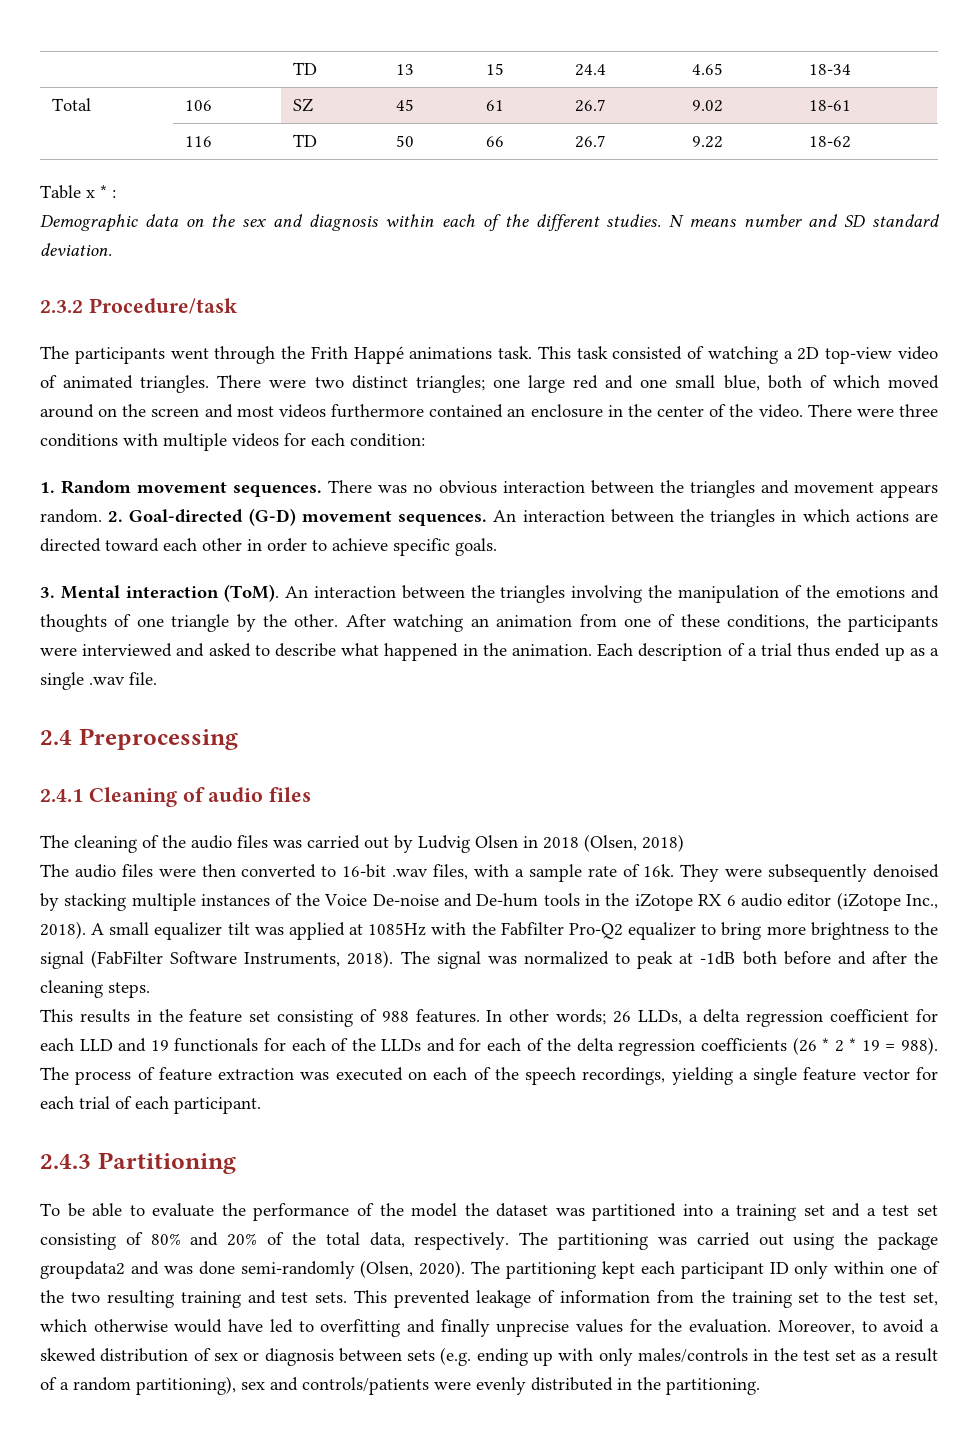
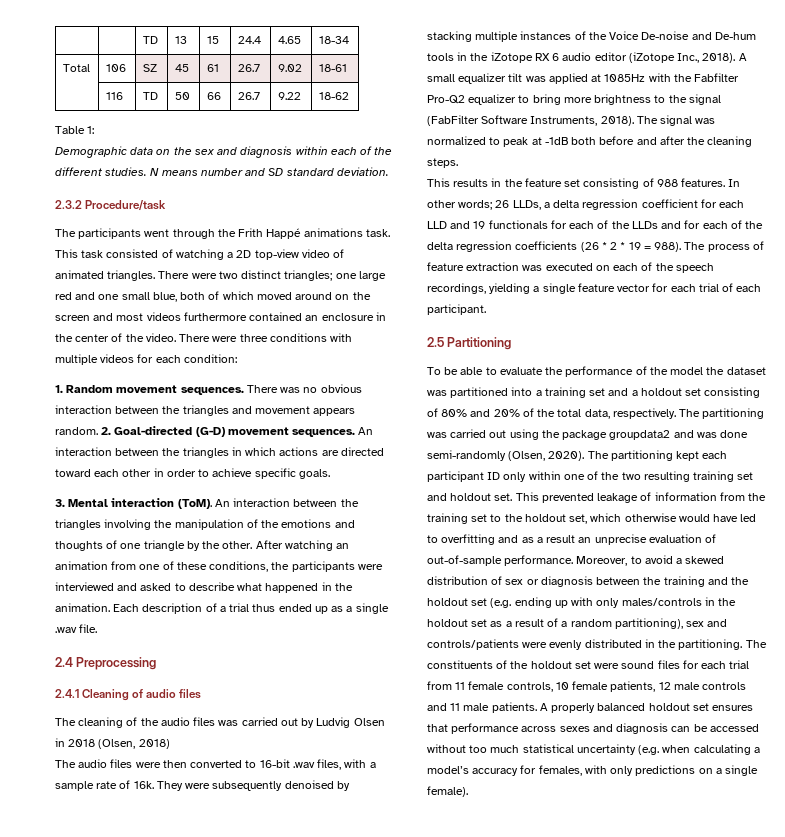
- Table x * :
+ Table 1:
- 2.4.3 Partitioning
+ 2.5 Partitioning
- To be able to evaluate the performance of the model the dataset was partitioned into a training set and a test set consisting of 80% and 20% of the total data, respectively.
+ To be able to evaluate the performance of the model the dataset was partitioned into a training set and a holdout set consisting of 80% and 20% of the total data, respectively.
- The partitioning kept each participant ID only within one of the two resulting training and test sets.
+ The partitioning kept each participant ID only within one of the two resulting training set and holdout set.
- This prevented leakage of information from the training set to the test set, which otherwise would have led to overfitting and finally unprecise values for the evaluation.
+ This prevented leakage of information from the training set to the holdout set, which otherwise would have led to overfitting and as a result an unprecise evaluation of out-of-sample performance.
- Moreover, to avoid a skewed distribution of sex or diagnosis between sets (e.g. ending up with only males/controls in the test set as a result of a random partitioning), sex and controls/patients were evenly distributed in the partitioning.
+ Moreover, to avoid a skewed distribution of sex or diagnosis between the training and the holdout set (e.g. ending up with only males/controls in the holdout set as a result of a random partitioning), sex and controls/patients were evenly distributed in the partitioning.
+ The constituents of the holdout set were sound files for each trial from 11 female controls, 10 female patients, 12 male controls and 11 male patients. A properly balanced holdout set ensures that performance across sexes and diagnosis can be accessed without too much statistical uncertainty (e.g. when calculating a model’s accuracy for females, with only predictions on a single female).

